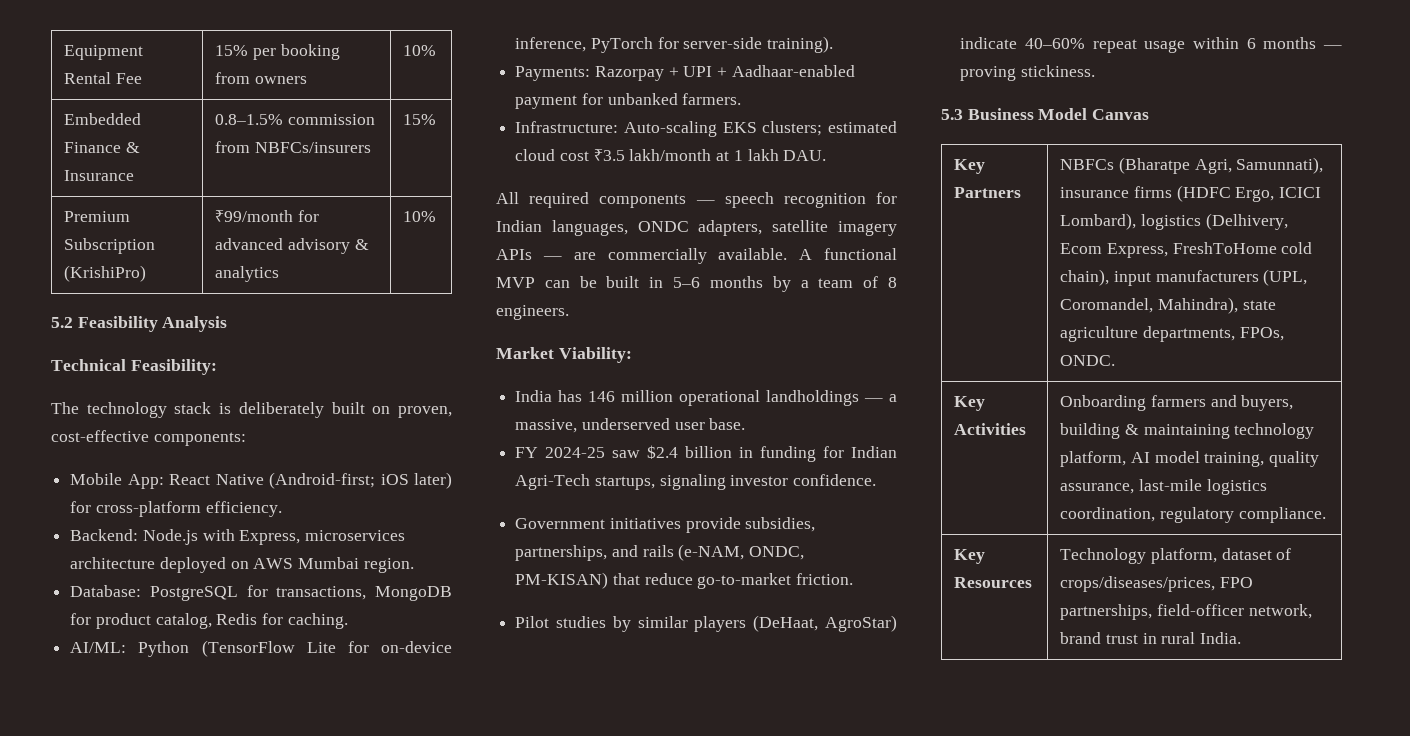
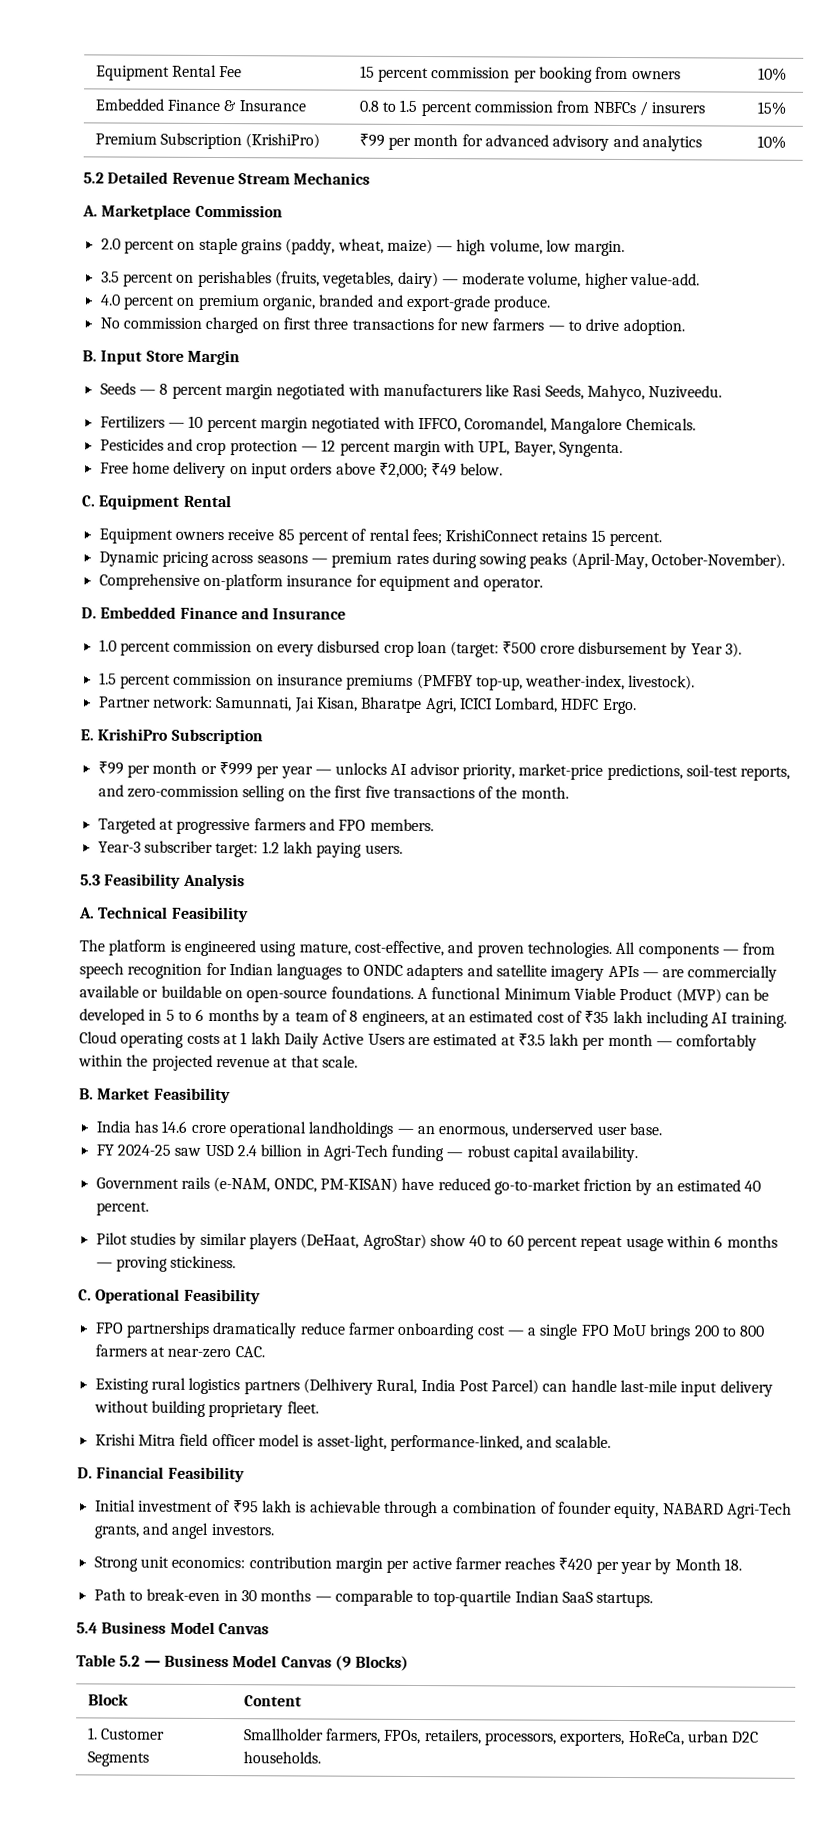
- Equipment Rental Fee | 15% per booking from owners | 10%
+ Equipment Rental Fee | 15 percent commission per booking from owners | 10%
- Embedded Finance & Insurance | 0.8–1.5% commission from NBFCs/insurers | 15%
+ Embedded Finance & Insurance | 0.8 to 1.5 percent commission from NBFCs / insurers | 15%
- Premium Subscription (KrishiPro) | ₹99/month for advanced advisory & analytics | 10%
+ Premium Subscription (KrishiPro) | ₹99 per month for advanced advisory and analytics | 10%
- 5.2 Feasibility Analysis
- Technical Feasibility:
- The technology stack is deliberately built on proven, cost-effective components:
- Mobile App: React Native (Android-first; iOS later) for cross-platform efficiency.
- Backend: Node.js with Express, microservices architecture deployed on AWS Mumbai region.
- Database: PostgreSQL for transactions, MongoDB for product catalog, Redis for caching.
- AI/ML: Python (TensorFlow Lite for on-device inference, PyTorch for server-side training).
- Payments: Razorpay + UPI + Aadhaar-enabled payment for unbanked farmers.
- Infrastructure: Auto-scaling EKS clusters; estimated cloud cost ₹3.5 lakh/month at 1 lakh DAU.
- All required components — speech recognition for Indian languages, ONDC adapters, satellite imagery APIs — are commercially available. A functional MVP can be built in 5–6 months by a team of 8 engineers.
- Market Viability:
+ 5.2 Detailed Revenue Stream Mechanics
+ A. Marketplace Commission
+ 2.0 percent on staple grains (paddy, wheat, maize) — high volume, low margin.
+ 3.5 percent on perishables (fruits, vegetables, dairy) — moderate volume, higher value-add.
+ 4.0 percent on premium organic, branded and export-grade produce.
+ No commission charged on first three transactions for new farmers — to drive adoption.
+ B. Input Store Margin
+ Seeds — 8 percent margin negotiated with manufacturers like Rasi Seeds, Mahyco, Nuziveedu.
+ Fertilizers — 10 percent margin negotiated with IFFCO, Coromandel, Mangalore Chemicals.
+ Pesticides and crop protection — 12 percent margin with UPL, Bayer, Syngenta.
+ Free home delivery on input orders above ₹2,000; ₹49 below.
+ C. Equipment Rental
+ Equipment owners receive 85 percent of rental fees; KrishiConnect retains 15 percent.
+ Dynamic pricing across seasons — premium rates during sowing peaks (April-May, October-November).
+ Comprehensive on-platform insurance for equipment and operator.
+ D. Embedded Finance and Insurance
+ 1.0 percent commission on every disbursed crop loan (target: ₹500 crore disbursement by Year 3).
+ 1.5 percent commission on insurance premiums (PMFBY top-up, weather-index, livestock).
+ Partner network: Samunnati, Jai Kisan, Bharatpe Agri, ICICI Lombard, HDFC Ergo.
+ E. KrishiPro Subscription
+ ₹99 per month or ₹999 per year — unlocks AI advisor priority, market-price predictions, soil-test reports, and zero-commission selling on the first five transactions of the month.
+ Targeted at progressive farmers and FPO members.
+ Year-3 subscriber target: 1.2 lakh paying users.
+ 5.3 Feasibility Analysis
+ A. Technical Feasibility
+ The platform is engineered using mature, cost-effective, and proven technologies. All components — from speech recognition for Indian languages to ONDC adapters and satellite imagery APIs — are commercially available or buildable on open-source foundations. A functional Minimum Viable Product (MVP) can be developed in 5 to 6 months by a team of 8 engineers, at an estimated cost of ₹35 lakh including AI training. Cloud operating costs at 1 lakh Daily Active Users are estimated at ₹3.5 lakh per month — comfortably within the projected revenue at that scale.
+ B. Market Feasibility
- India has 146 million operational landholdings — a massive, underserved user base.
+ India has 14.6 crore operational landholdings — an enormous, underserved user base.
- FY 2024-25 saw $2.4 billion in funding for Indian Agri-Tech startups, signaling investor confidence.
- Government initiatives provide subsidies, partnerships, and rails (e-NAM, ONDC, PM-KISAN) that reduce go-to-market friction.
+ FY 2024-25 saw USD 2.4 billion in Agri-Tech funding — robust capital availability.
+ Government rails (e-NAM, ONDC, PM-KISAN) have reduced go-to-market friction by an estimated 40 percent.
- Pilot studies by similar players (DeHaat, AgroStar) indicate 40–60% repeat usage within 6 months — proving stickiness.
+ Pilot studies by similar players (DeHaat, AgroStar) show 40 to 60 percent repeat usage within 6 months — proving stickiness.
- 5.3 Business Model Canvas
- Key Partners | NBFCs (Bharatpe Agri, Samunnati), insurance firms (HDFC Ergo, ICICI Lombard), logistics (Delhivery, Ecom Express, FreshToHome cold chain), input manufacturers (UPL, Coromandel, Mahindra), state agriculture departments, FPOs, ONDC.
- Key Activities | Onboarding farmers and buyers, building & maintaining technology platform, AI model training, quality assurance, last-mile logistics coordination, regulatory compliance.
- Key Resources | Technology platform, dataset of crops/diseases/prices, FPO partnerships, field-officer network, brand trust in rural India.
+ C. Operational Feasibility
+ FPO partnerships dramatically reduce farmer onboarding cost — a single FPO MoU brings 200 to 800 farmers at near-zero CAC.
+ Existing rural logistics partners (Delhivery Rural, India Post Parcel) can handle last-mile input delivery without building proprietary fleet.
+ Krishi Mitra field officer model is asset-light, performance-linked, and scalable.
+ D. Financial Feasibility
+ Initial investment of ₹95 lakh is achievable through a combination of founder equity, NABARD Agri-Tech grants, and angel investors.
+ Strong unit economics: contribution margin per active farmer reaches ₹420 per year by Month 18.
+ Path to break-even in 30 months — comparable to top-quartile Indian SaaS startups.
+ 5.4 Business Model Canvas
+ Table 5.2 — Business Model Canvas (9 Blocks)
+ Block | Content
+ 1. Customer Segments | Smallholder farmers, FPOs, retailers, processors, exporters, HoReCa, urban D2C households.

